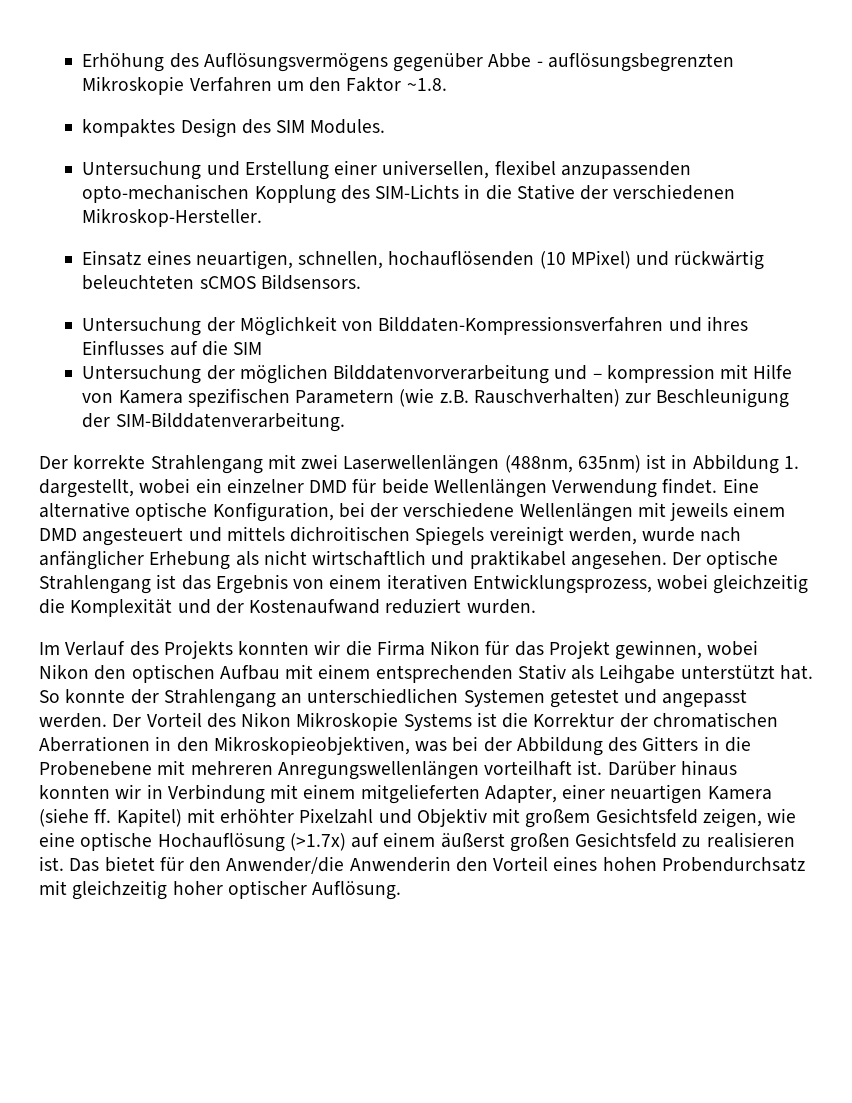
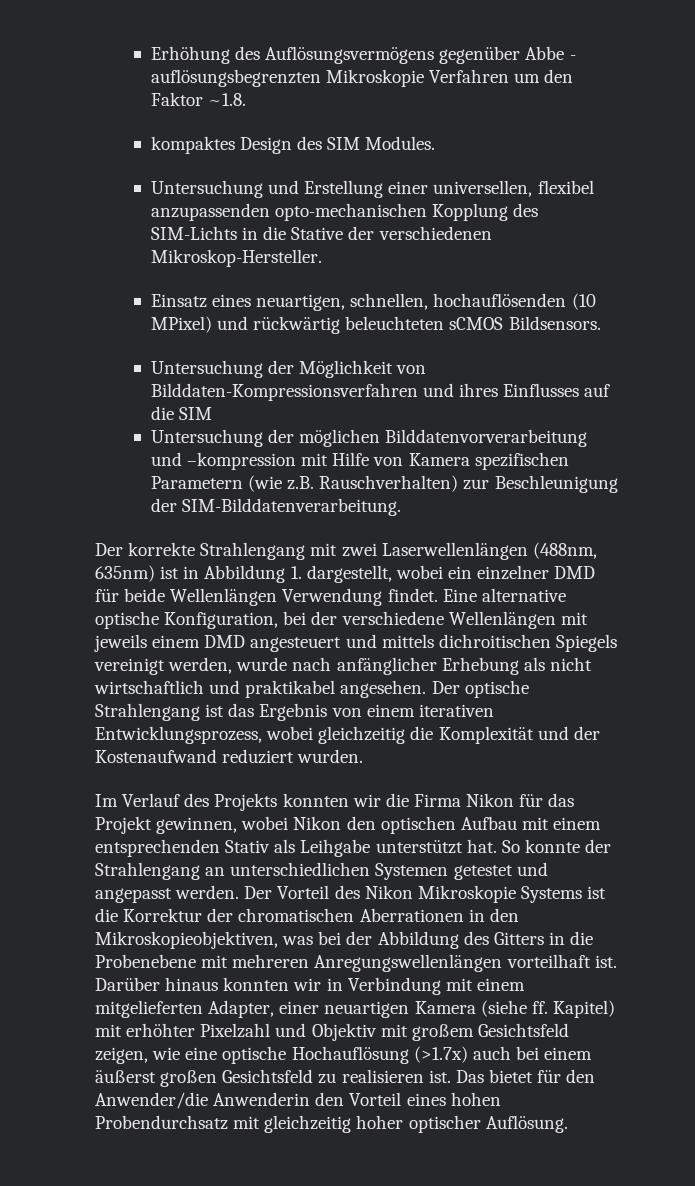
- Untersuchung der möglichen Bilddatenvorverarbeitung und – kompression mit Hilfe von Kamera spezifischen Parametern (wie z.B. Rauschverhalten) zur Beschleunigung der SIM-Bilddatenverarbeitung.
+ Untersuchung der möglichen Bilddatenvorverarbeitung und –kompression mit Hilfe von Kamera spezifischen Parametern (wie z.B. Rauschverhalten) zur Beschleunigung der SIM-Bilddatenverarbeitung.
- Darüber hinaus konnten wir in Verbindung mit einem mitgelieferten Adapter, einer neuartigen Kamera (siehe ff. Kapitel) mit erhöhter Pixelzahl und Objektiv mit großem Gesichtsfeld zeigen, wie eine optische Hochauflösung (>1.7x) auf einem äußerst großen Gesichtsfeld zu realisieren ist.
+ Darüber hinaus konnten wir in Verbindung mit einem mitgelieferten Adapter, einer neuartigen Kamera (siehe ff. Kapitel) mit erhöhter Pixelzahl und Objektiv mit großem Gesichtsfeld zeigen, wie eine optische Hochauflösung (>1.7x) auch bei einem äußerst großen Gesichtsfeld zu realisieren ist.

